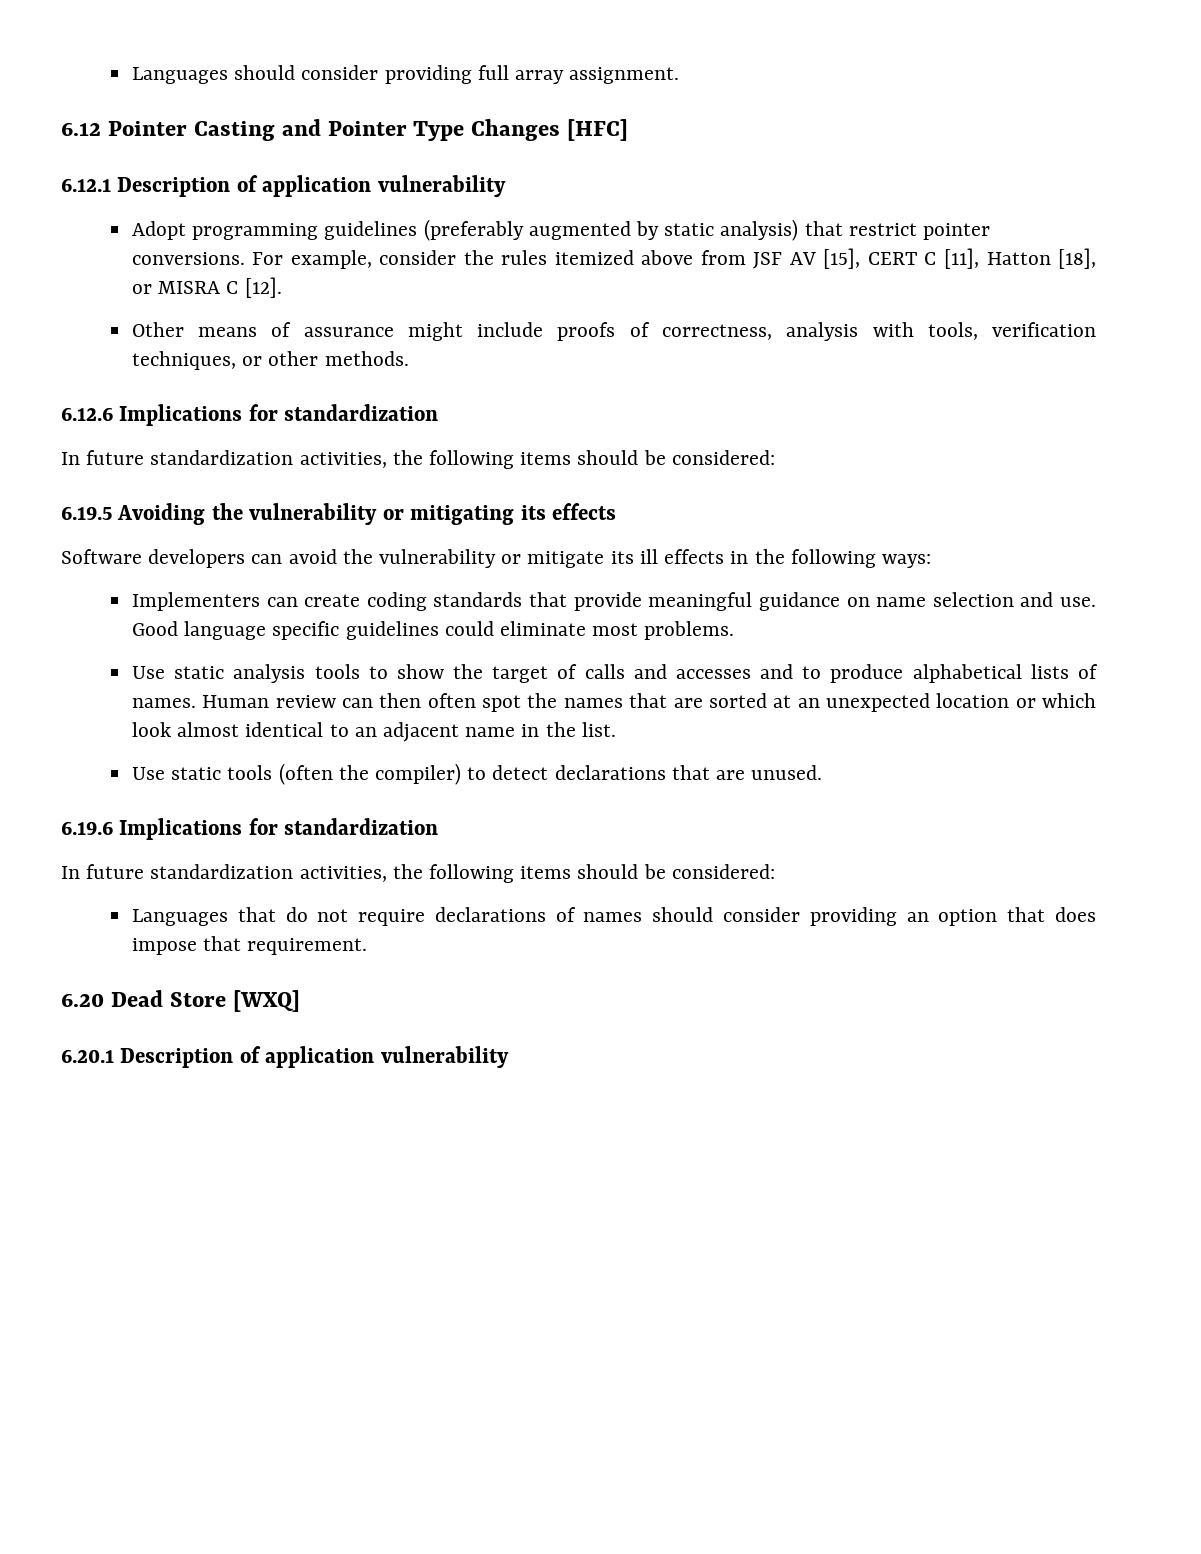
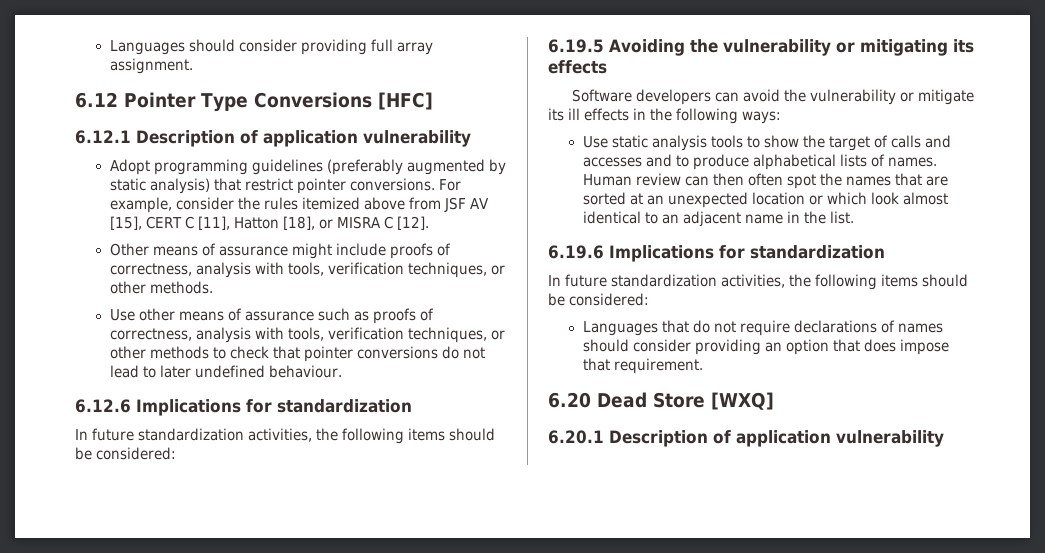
- 6.12 Pointer Casting and Pointer Type Changes [HFC]
+ 6.12 Pointer Type Conversions [HFC]
+ Use other means of assurance such as proofs of correctness, analysis with tools, verification techniques, or other methods to check that pointer conversions do not lead to later undefined behaviour.
- Implementers can create coding standards that provide meaningful guidance on name selection and use. Good language specific guidelines could eliminate most problems.
- Use static tools (often the compiler) to detect declarations that are unused.

